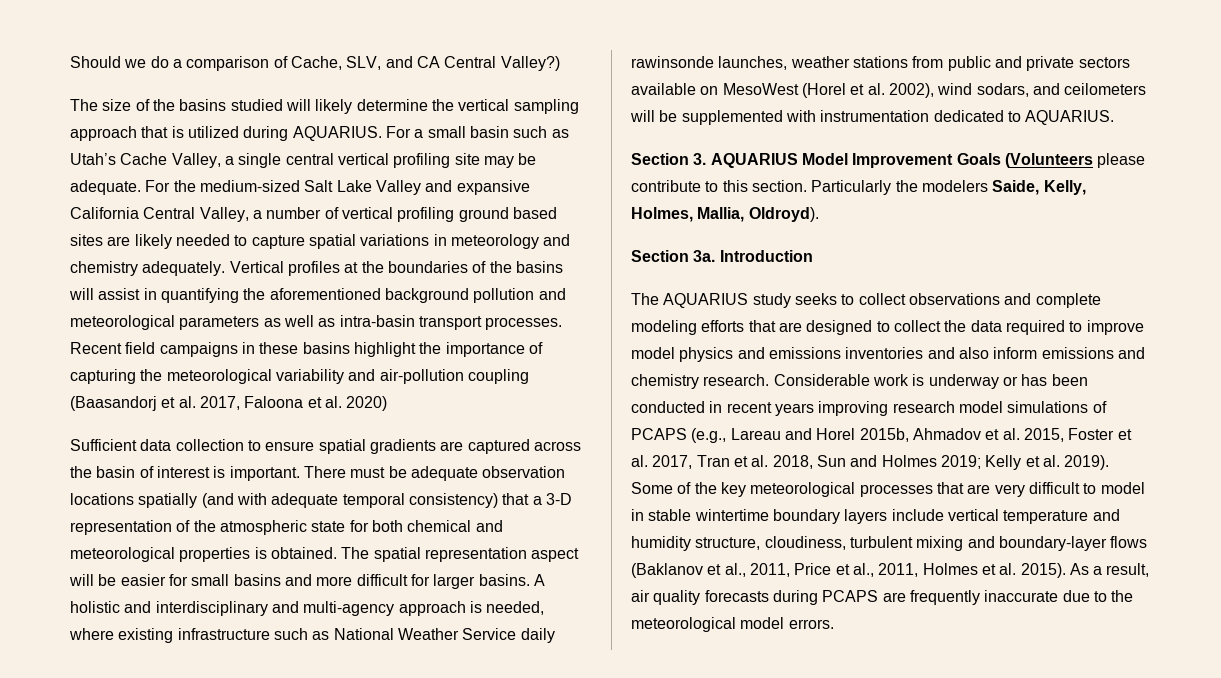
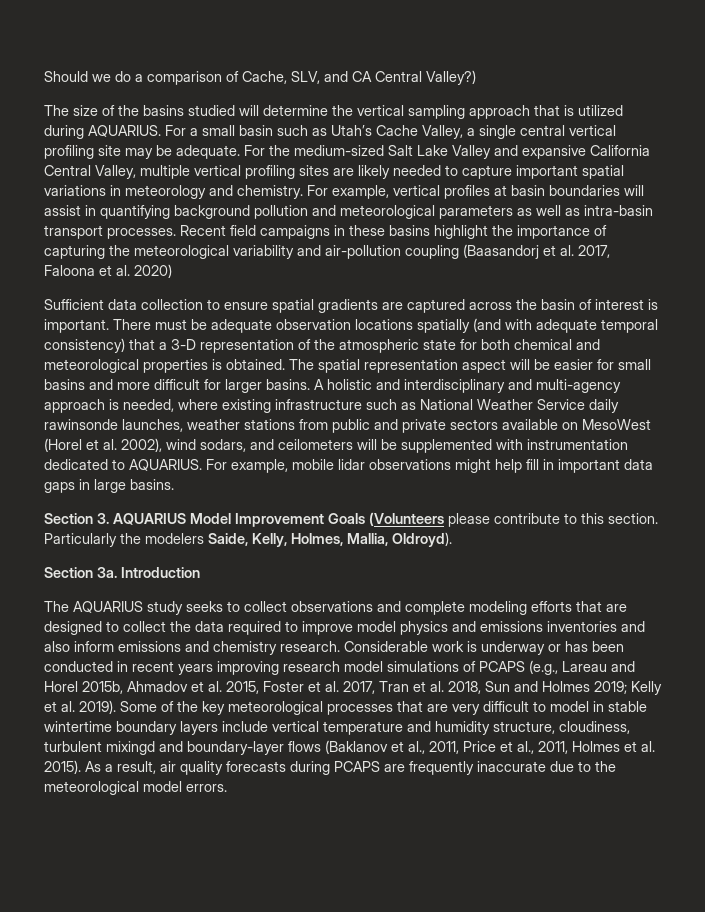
- The size of the basins studied will likely determine the vertical sampling approach that is utilized during AQUARIUS.
+ The size of the basins studied will determine the vertical sampling approach that is utilized during AQUARIUS.
- For the medium-sized Salt Lake Valley and expansive California Central Valley, a number of vertical profiling ground based sites are likely needed to capture spatial variations in meteorology and chemistry adequately. Vertical profiles at the boundaries of the basins will assist in quantifying the aforementioned background pollution and meteorological parameters as well as intra-basin transport processes.
+ For the medium-sized Salt Lake Valley and expansive California Central Valley, multiple vertical profiling sites are likely needed to capture important spatial variations in meteorology and chemistry. For example, vertical profiles at basin boundaries will assist in quantifying background pollution and meteorological parameters as well as intra-basin transport processes.
+ For example, mobile lidar observations might help fill in important data gaps in large basins.
- Some of the key meteorological processes that are very difficult to model in stable wintertime boundary layers include vertical temperature and humidity structure, cloudiness, turbulent mixing and boundary-layer flows (Baklanov et al., 2011, Price et al., 2011, Holmes et al. 2015).
+ Some of the key meteorological processes that are very difficult to model in stable wintertime boundary layers include vertical temperature and humidity structure, cloudiness, turbulent mixingd and boundary-layer flows (Baklanov et al., 2011, Price et al., 2011, Holmes et al. 2015).

